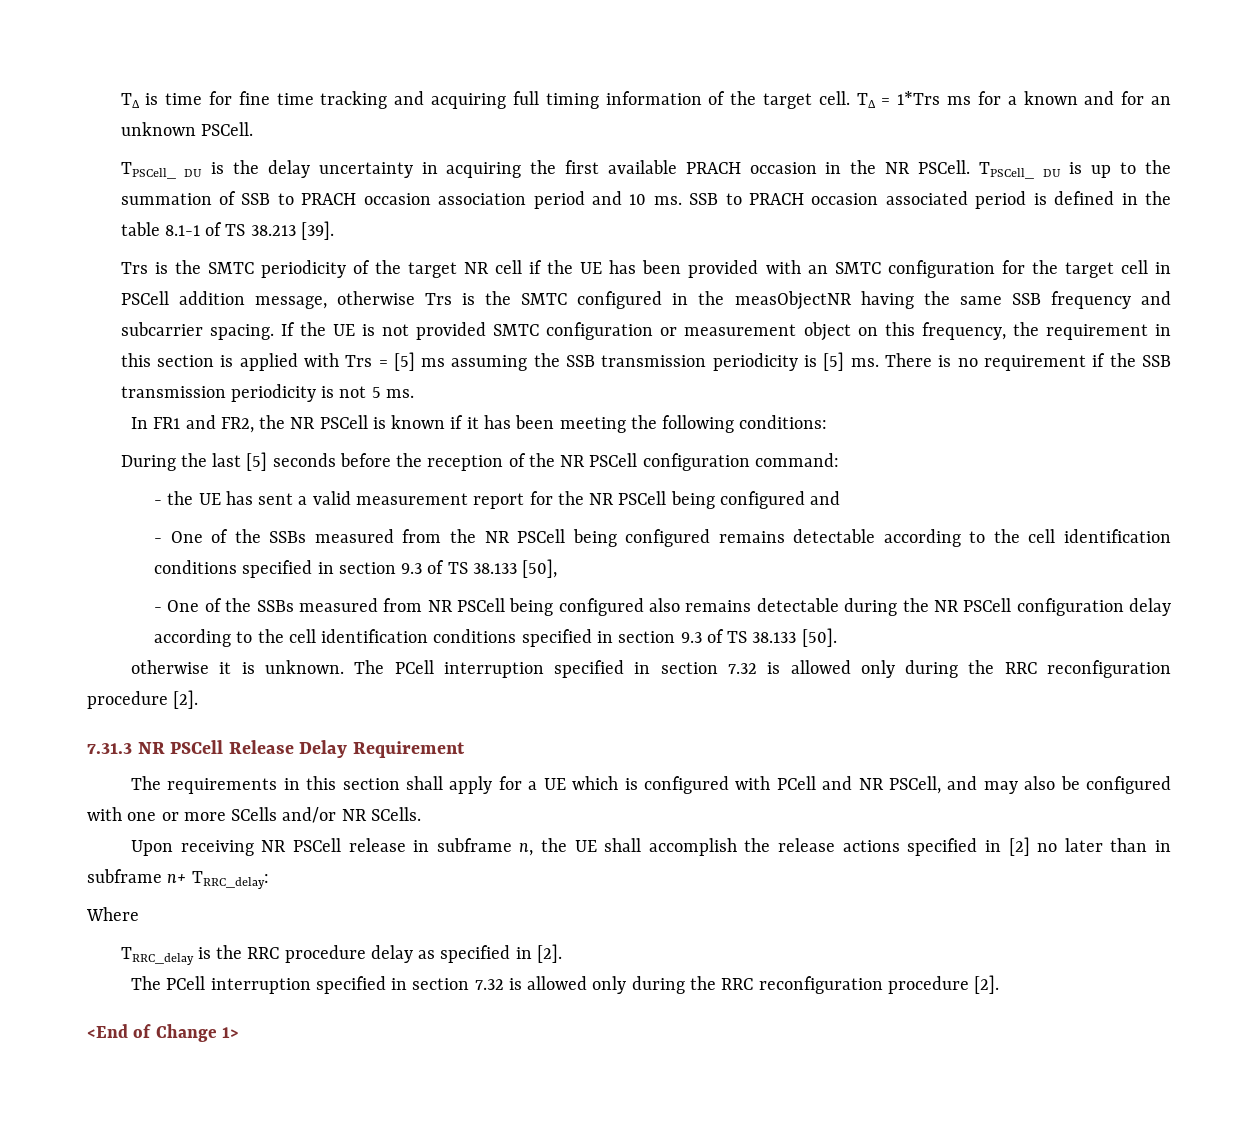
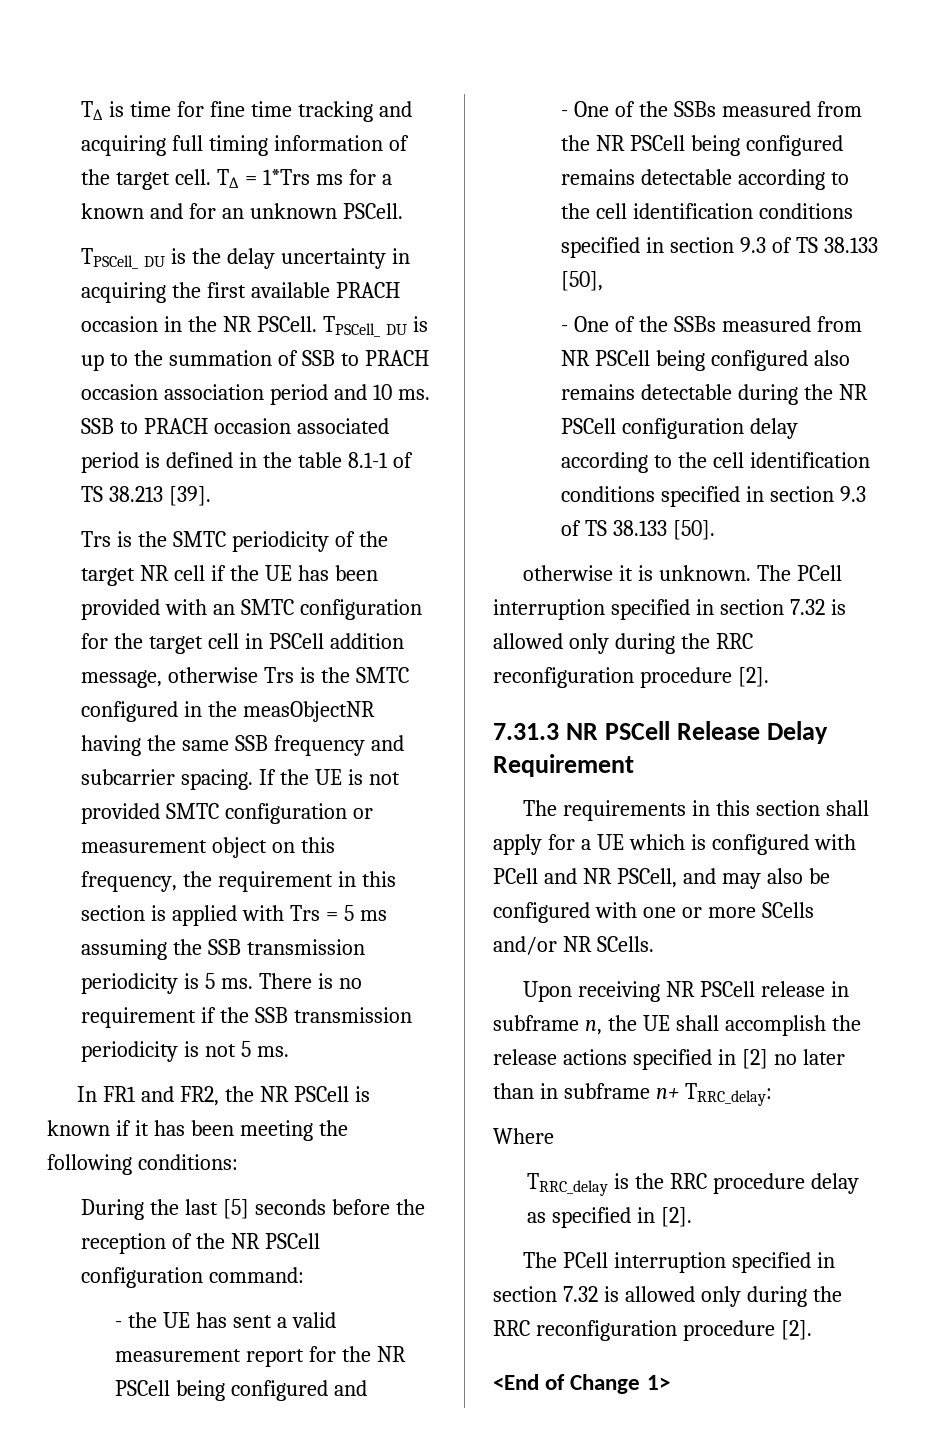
- If the UE is not provided SMTC configuration or measurement object on this frequency, the requirement in this section is applied with Trs = [5] ms assuming the SSB transmission periodicity is [5] ms.
+ If the UE is not provided SMTC configuration or measurement object on this frequency, the requirement in this section is applied with Trs = 5 ms assuming the SSB transmission periodicity is 5 ms.

